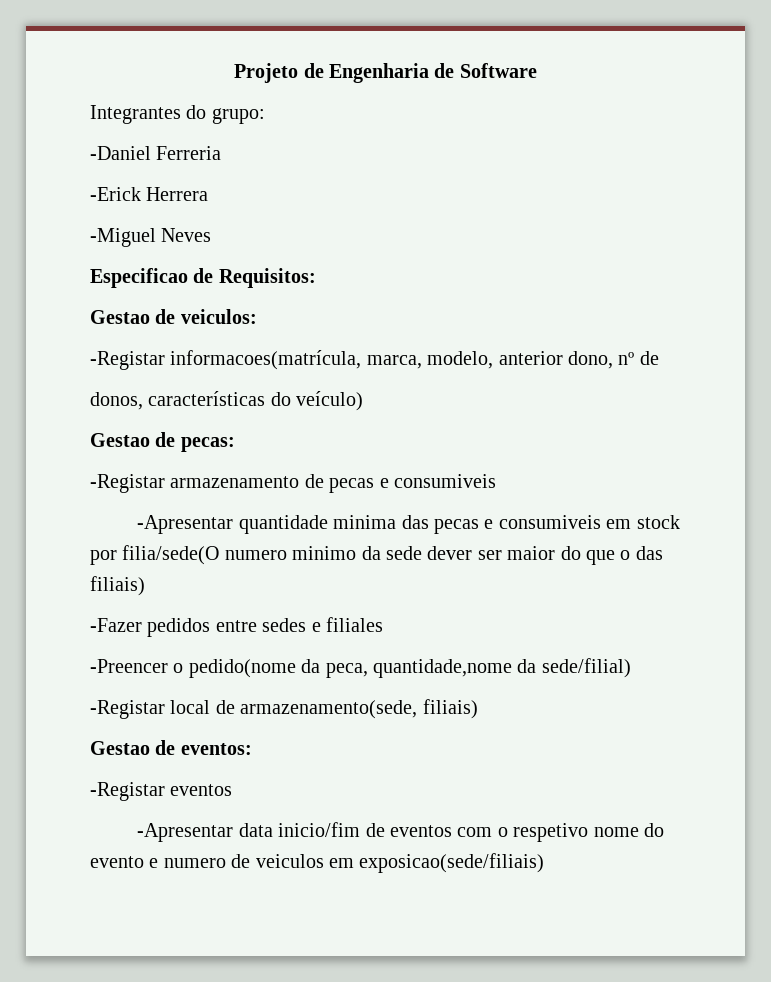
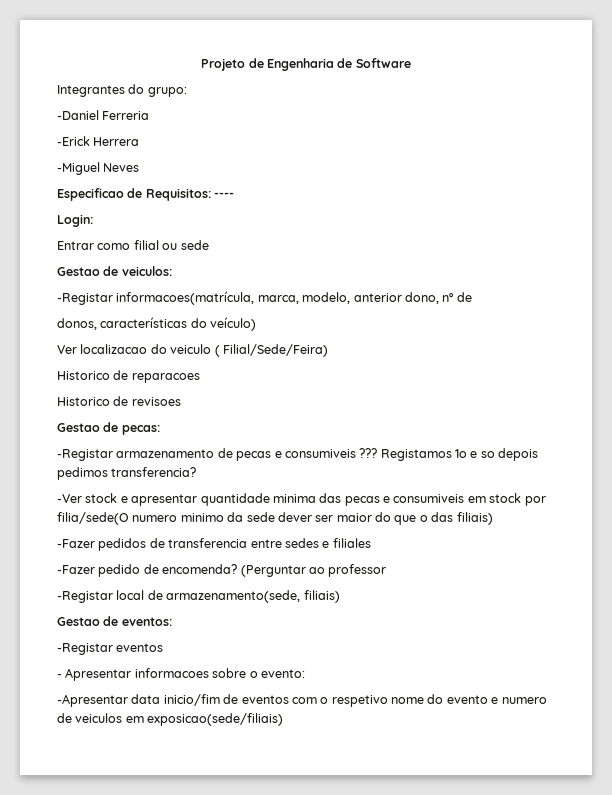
- Especificao de Requisitos:
+ Especificao de Requisitos: ----
+ Login:
+ Entrar como filial ou sede
+ Ver localizacao do veiculo ( Filial/Sede/Feira)
+ Historico de reparacoes
+ Historico de revisoes
- -Registar armazenamento de pecas e consumiveis
- -Apresentar quantidade minima das pecas e consumiveis em stock por filia/sede(O numero minimo da sede dever ser maior do que o das filiais)
+ -Registar armazenamento de pecas e consumiveis ??? Registamos 1o e so depois pedimos transferencia?
+ -Ver stock e apresentar quantidade minima das pecas e consumiveis em stock por filia/sede(O numero minimo da sede dever ser maior do que o das filiais)
- -Fazer pedidos entre sedes e filiales
+ -Fazer pedidos de transferencia entre sedes e filiales
- -Preencer o pedido(nome da peca, quantidade,nome da sede/filial)
+ -Fazer pedido de encomenda? (Perguntar ao professor
+ - Apresentar informacoes sobre o evento:

